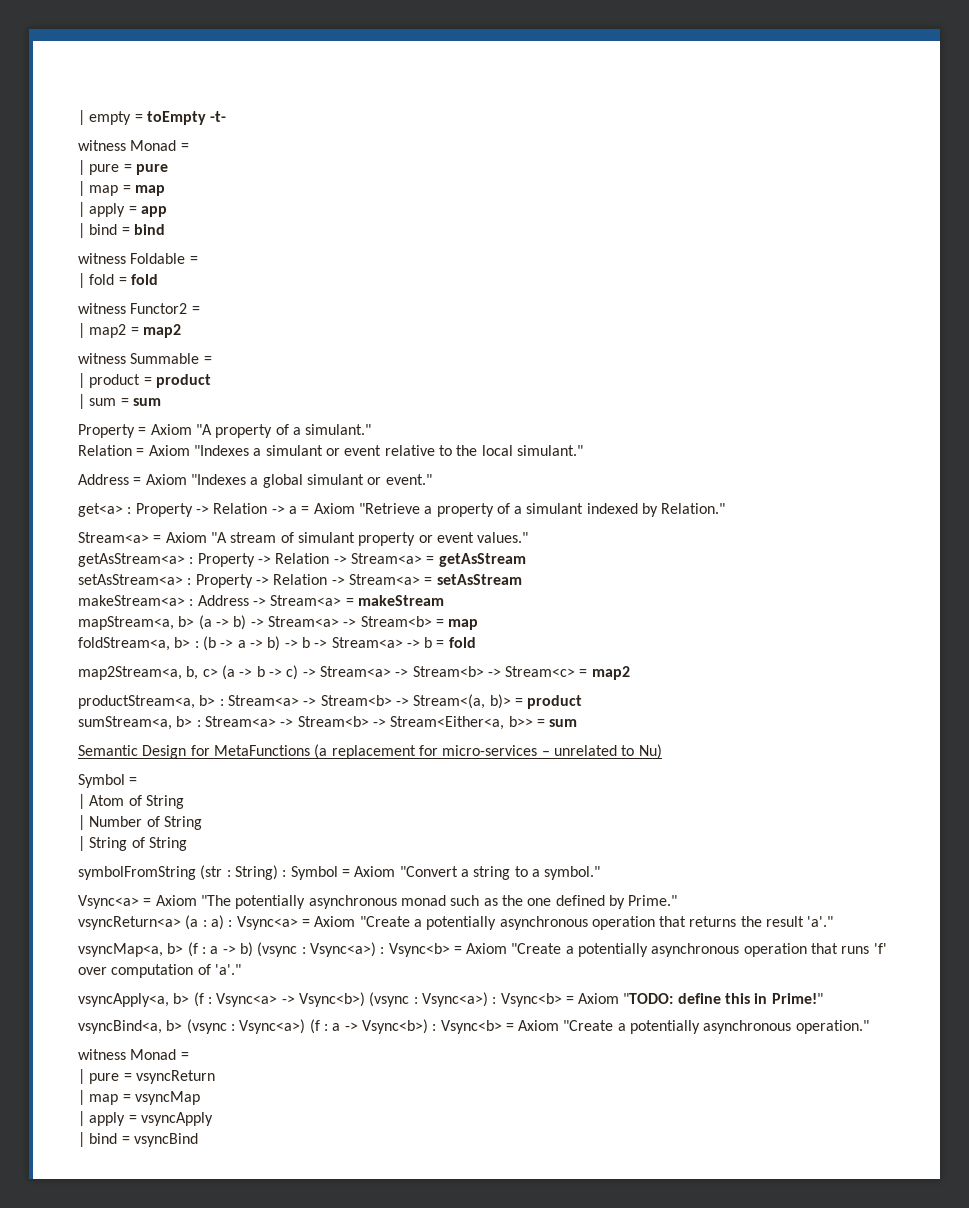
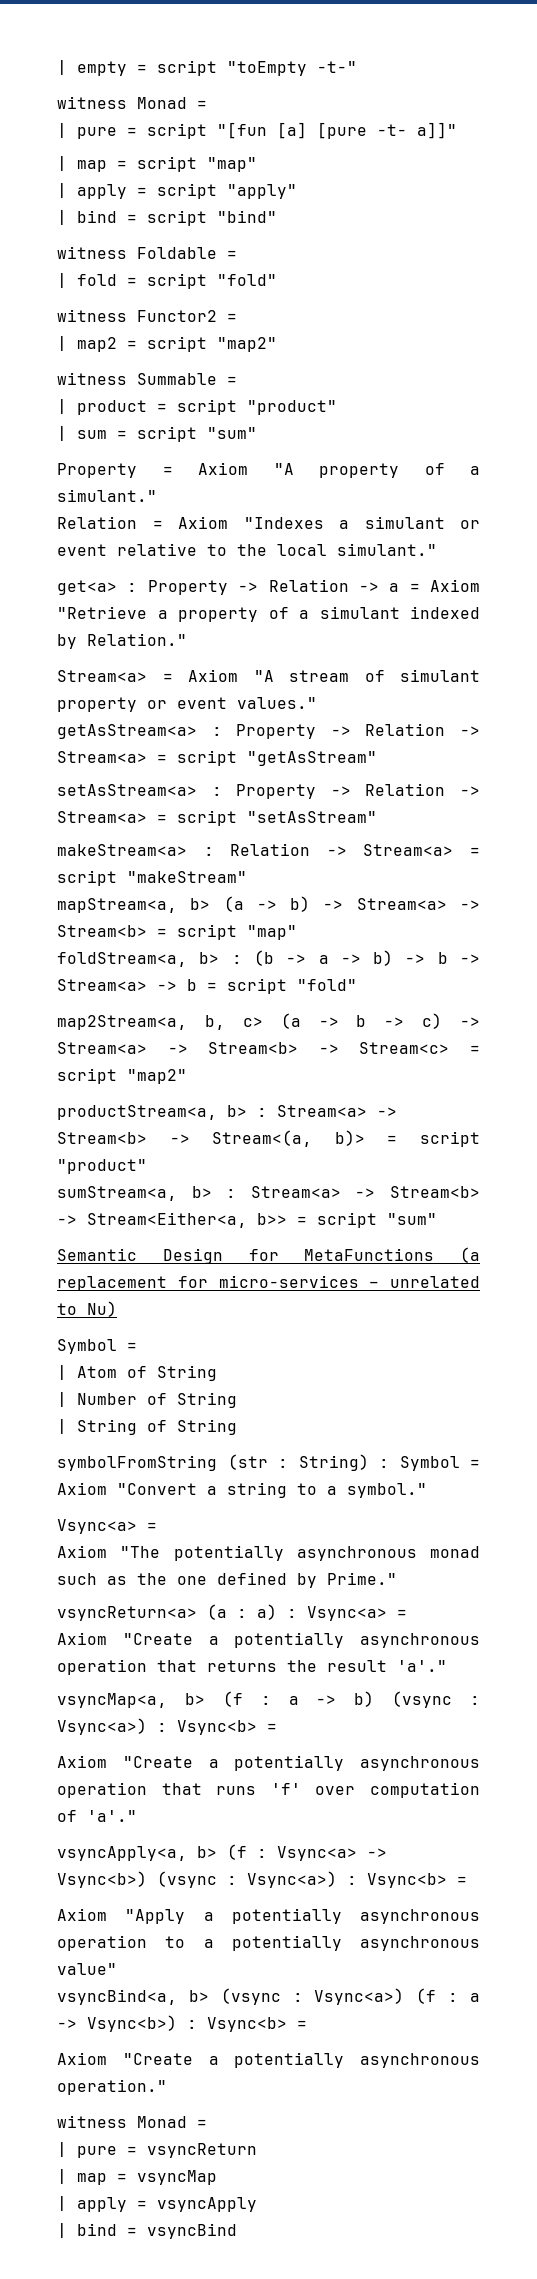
- | empty = toEmpty -t-
+ | empty = script "toEmpty -t-"
  witness Monad =
- | pure = pure
- | map = map
- | apply = app
- | bind = bind
+ | pure = script "[fun [a] [pure -t- a]]"
+ | map = script "map"
+ | apply = script "apply"
+ | bind = script "bind"
- | fold = fold
+ | fold = script "fold"
- | map2 = map2
+ | map2 = script "map2"
- | product = product
+ | product = script "product"
- | sum = sum
+ | sum = script "sum"
- Address = Axiom "Indexes a global simulant or event."
- getAsStream<a> : Property -> Relation -> Stream<a> = getAsStream
+ getAsStream<a> : Property -> Relation -> Stream<a> = script "getAsStream"
- setAsStream<a> : Property -> Relation -> Stream<a> = setAsStream
+ setAsStream<a> : Property -> Relation -> Stream<a> = script "setAsStream"
- makeStream<a> : Address -> Stream<a> = makeStream
+ makeStream<a> : Relation -> Stream<a> = script "makeStream"
- mapStream<a, b> (a -> b) -> Stream<a> -> Stream<b> = map
+ mapStream<a, b> (a -> b) -> Stream<a> -> Stream<b> = script "map"
- foldStream<a, b> : (b -> a -> b) -> b -> Stream<a> -> b = fold
+ foldStream<a, b> : (b -> a -> b) -> b -> Stream<a> -> b = script "fold"
- map2Stream<a, b, c> (a -> b -> c) -> Stream<a> -> Stream<b> -> Stream<c> = map2
+ map2Stream<a, b, c> (a -> b -> c) -> Stream<a> -> Stream<b> -> Stream<c> = script "map2"
- productStream<a, b> : Stream<a> -> Stream<b> -> Stream<(a, b)> = product
+ productStream<a, b> : Stream<a> -> Stream<b> -> Stream<(a, b)> = script "product"
- sumStream<a, b> : Stream<a> -> Stream<b> -> Stream<Either<a, b>> = sum
+ sumStream<a, b> : Stream<a> -> Stream<b> -> Stream<Either<a, b>> = script "sum"
  symbolFromString (str : String) : Symbol = Axiom "Convert a string to a symbol."
- Vsync<a> = Axiom "The potentially asynchronous monad such as the one defined by Prime."
+ Vsync<a> =
+ Axiom "The potentially asynchronous monad such as the one defined by Prime."
- vsyncReturn<a> (a : a) : Vsync<a> = Axiom "Create a potentially asynchronous operation that returns the result 'a'."
+ vsyncReturn<a> (a : a) : Vsync<a> =
+ Axiom "Create a potentially asynchronous operation that returns the result 'a'."
- vsyncMap<a, b> (f : a -> b) (vsync : Vsync<a>) : Vsync<b> = Axiom "Create a potentially asynchronous operation that runs 'f' over computation of 'a'."
+ vsyncMap<a, b> (f : a -> b) (vsync : Vsync<a>) : Vsync<b> =
+ Axiom "Create a potentially asynchronous operation that runs 'f' over computation of 'a'."
- vsyncApply<a, b> (f : Vsync<a> -> Vsync<b>) (vsync : Vsync<a>) : Vsync<b> = Axiom "TODO: define this in Prime!"
+ vsyncApply<a, b> (f : Vsync<a> -> Vsync<b>) (vsync : Vsync<a>) : Vsync<b> =
+ Axiom "Apply a potentially asynchronous operation to a potentially asynchronous value"
- vsyncBind<a, b> (vsync : Vsync<a>) (f : a -> Vsync<b>) : Vsync<b> = Axiom "Create a potentially asynchronous operation."
+ vsyncBind<a, b> (vsync : Vsync<a>) (f : a -> Vsync<b>) : Vsync<b> =
+ Axiom "Create a potentially asynchronous operation."

